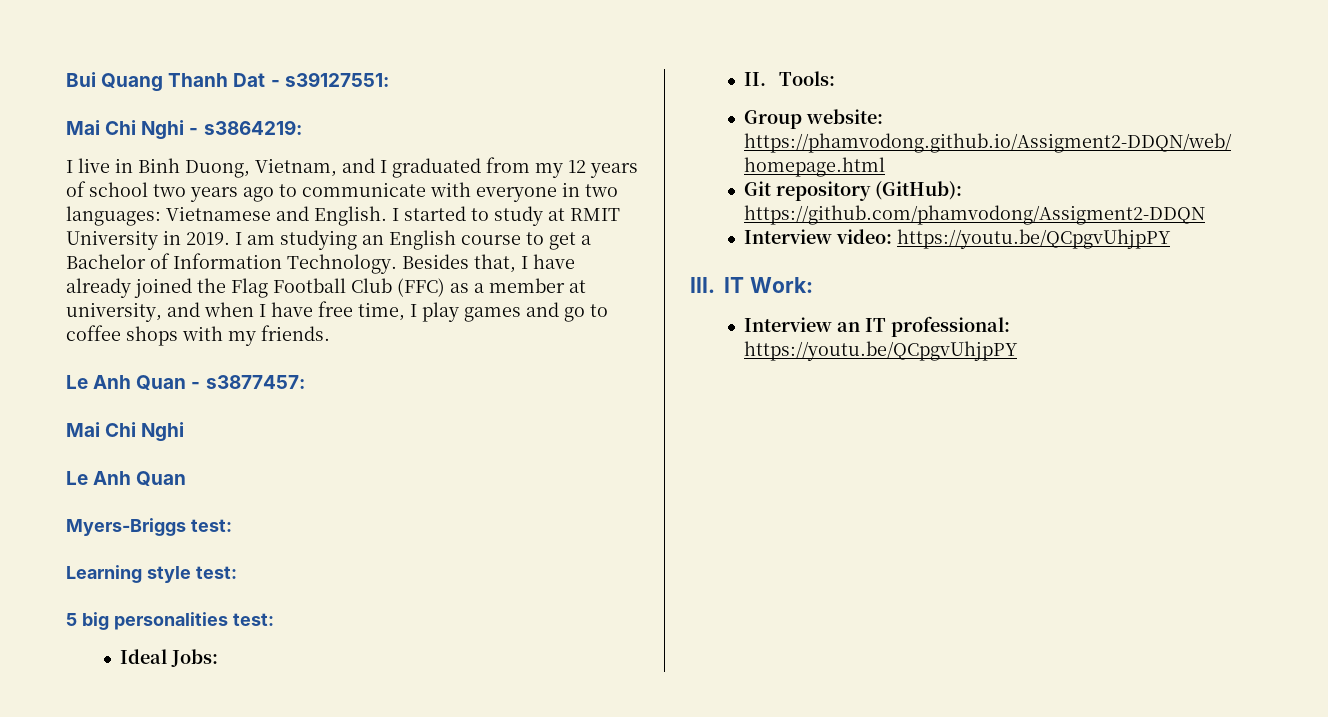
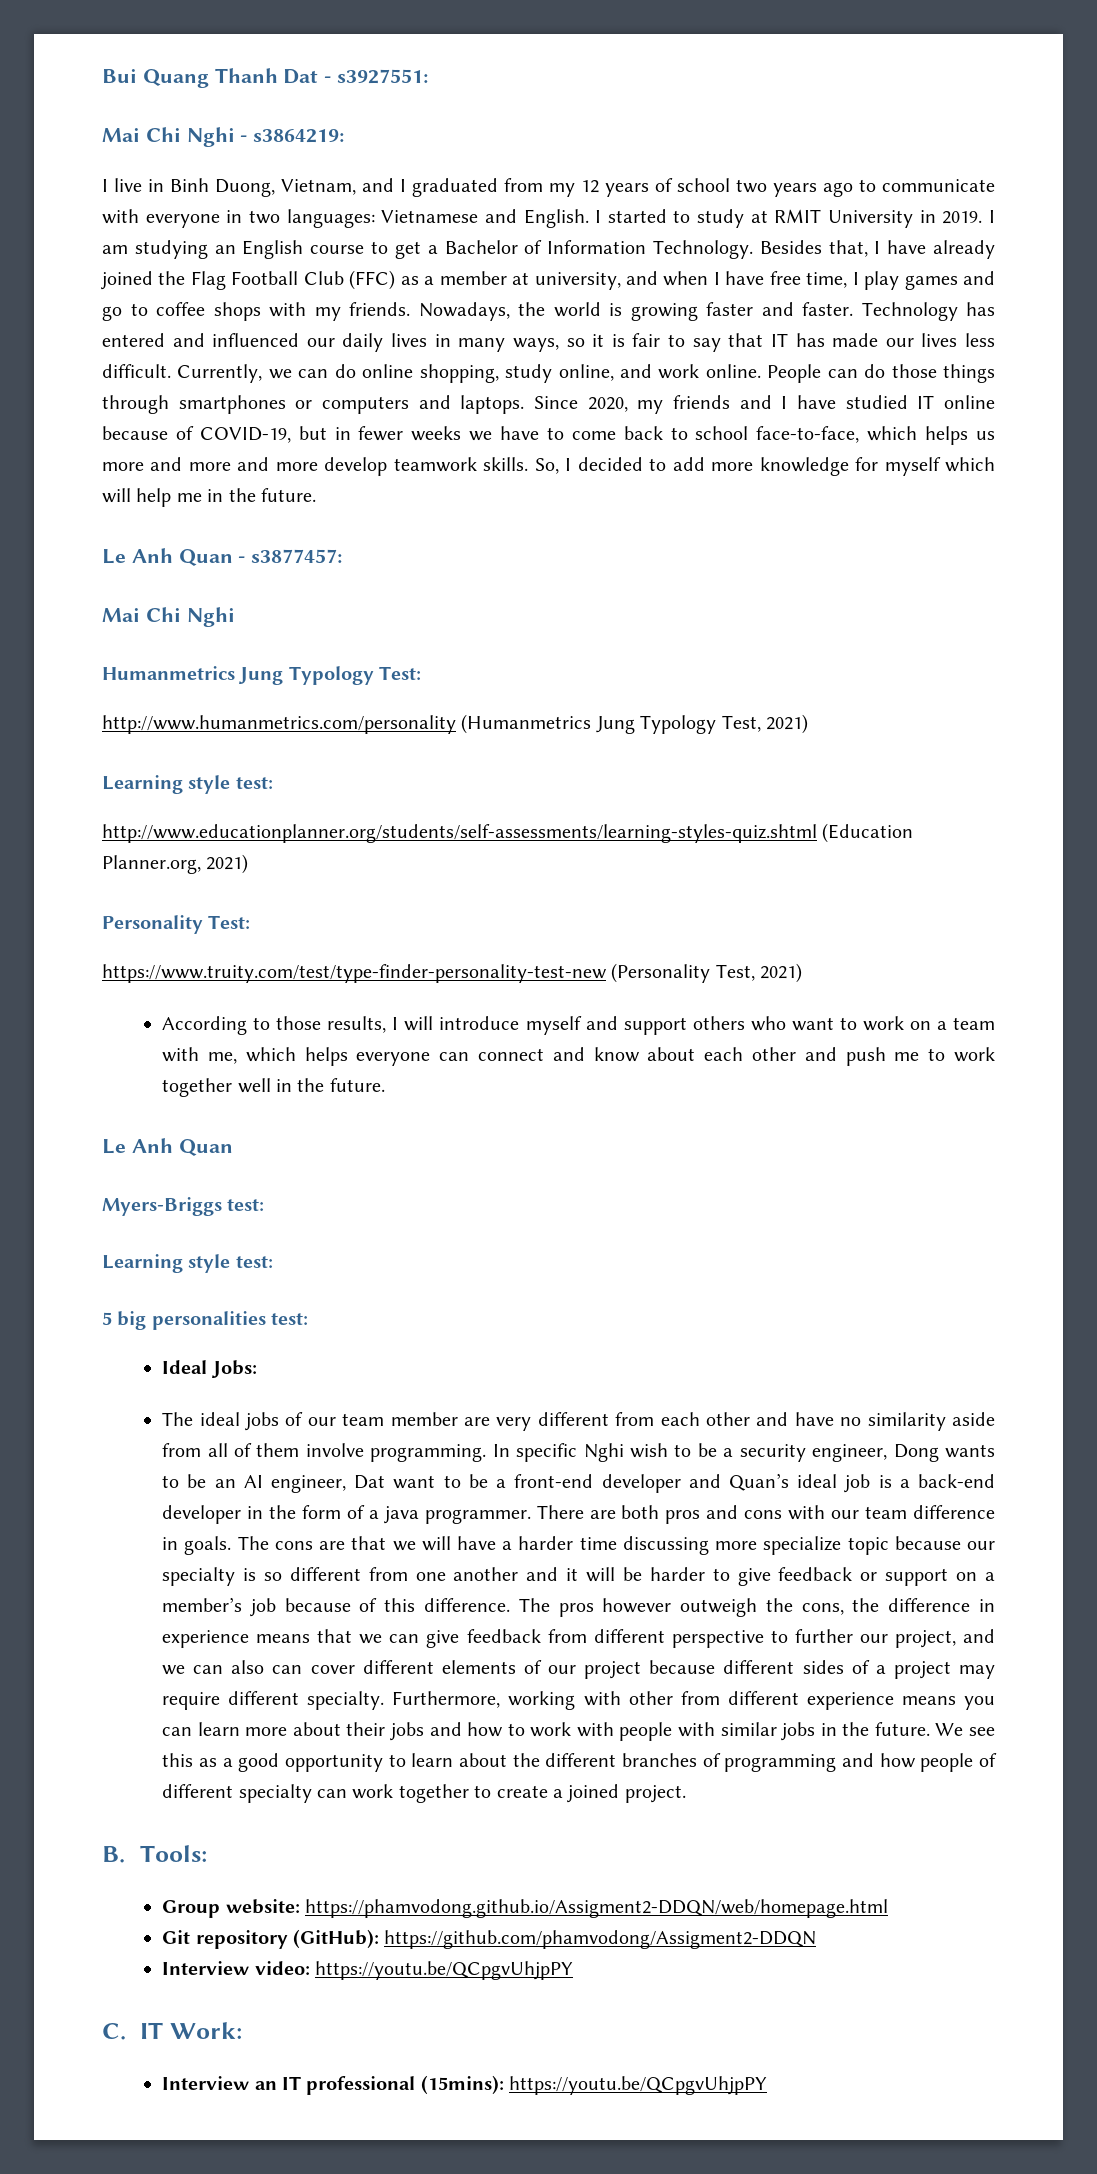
- Bui Quang Thanh Dat - s39127551:
+ Bui Quang Thanh Dat - s3927551:
+ Nowadays, the world is growing faster and faster. Technology has entered and influenced our daily lives in many ways, so it is fair to say that IT has made our lives less difficult. Currently, we can do online shopping, study online, and work online. People can do those things through smartphones or computers and laptops. Since 2020, my friends and I have studied IT online because of COVID-19, but in fewer weeks we have to come back to school face-to-face, which helps us more and more and more develop teamwork skills. So, I decided to add more knowledge for myself which will help me in the future.
+ Humanmetrics Jung Typology Test:
+ http://www.humanmetrics.com/personality (Humanmetrics Jung Typology Test, 2021)
+ Learning style test:
+ http://www.educationplanner.org/students/self-assessments/learning-styles-quiz.shtml (Education Planner.org, 2021)
+ Personality Test:
+ https://www.truity.com/test/type-finder-personality-test-new (Personality Test, 2021)
+ According to those results, I will introduce myself and support others who want to work on a team with me, which helps everyone can connect and know about each other and push me to work together well in the future.
- II. Tools:
+ The ideal jobs of our team member are very different from each other and have no similarity aside from all of them involve programming. In specific Nghi wish to be a security engineer, Dong wants to be an AI engineer, Dat want to be a front-end developer and Quan’s ideal job is a back-end developer in the form of a java programmer. There are both pros and cons with our team difference in goals. The cons are that we will have a harder time discussing more specialize topic because our specialty is so different from one another and it will be harder to give feedback or support on a member’s job because of this difference. The pros however outweigh the cons, the difference in experience means that we can give feedback from different perspective to further our project, and we can also can cover different elements of our project because different sides of a project may require different specialty. Furthermore, working with other from different experience means you can learn more about their jobs and how to work with people with similar jobs in the future. We see this as a good opportunity to learn about the different branches of programming and how people of different specialty can work together to create a joined project.
+ B. Tools:
- III. IT Work:
+ C. IT Work:
- Interview an IT professional: https://youtu.be/QCpgvUhjpPY
+ Interview an IT professional (15mins): https://youtu.be/QCpgvUhjpPY

